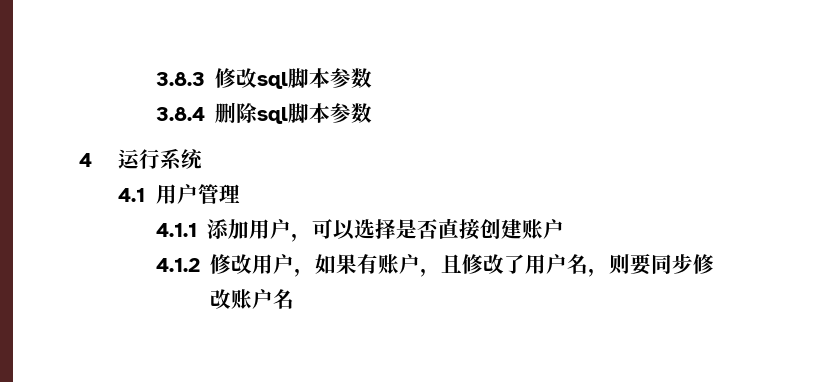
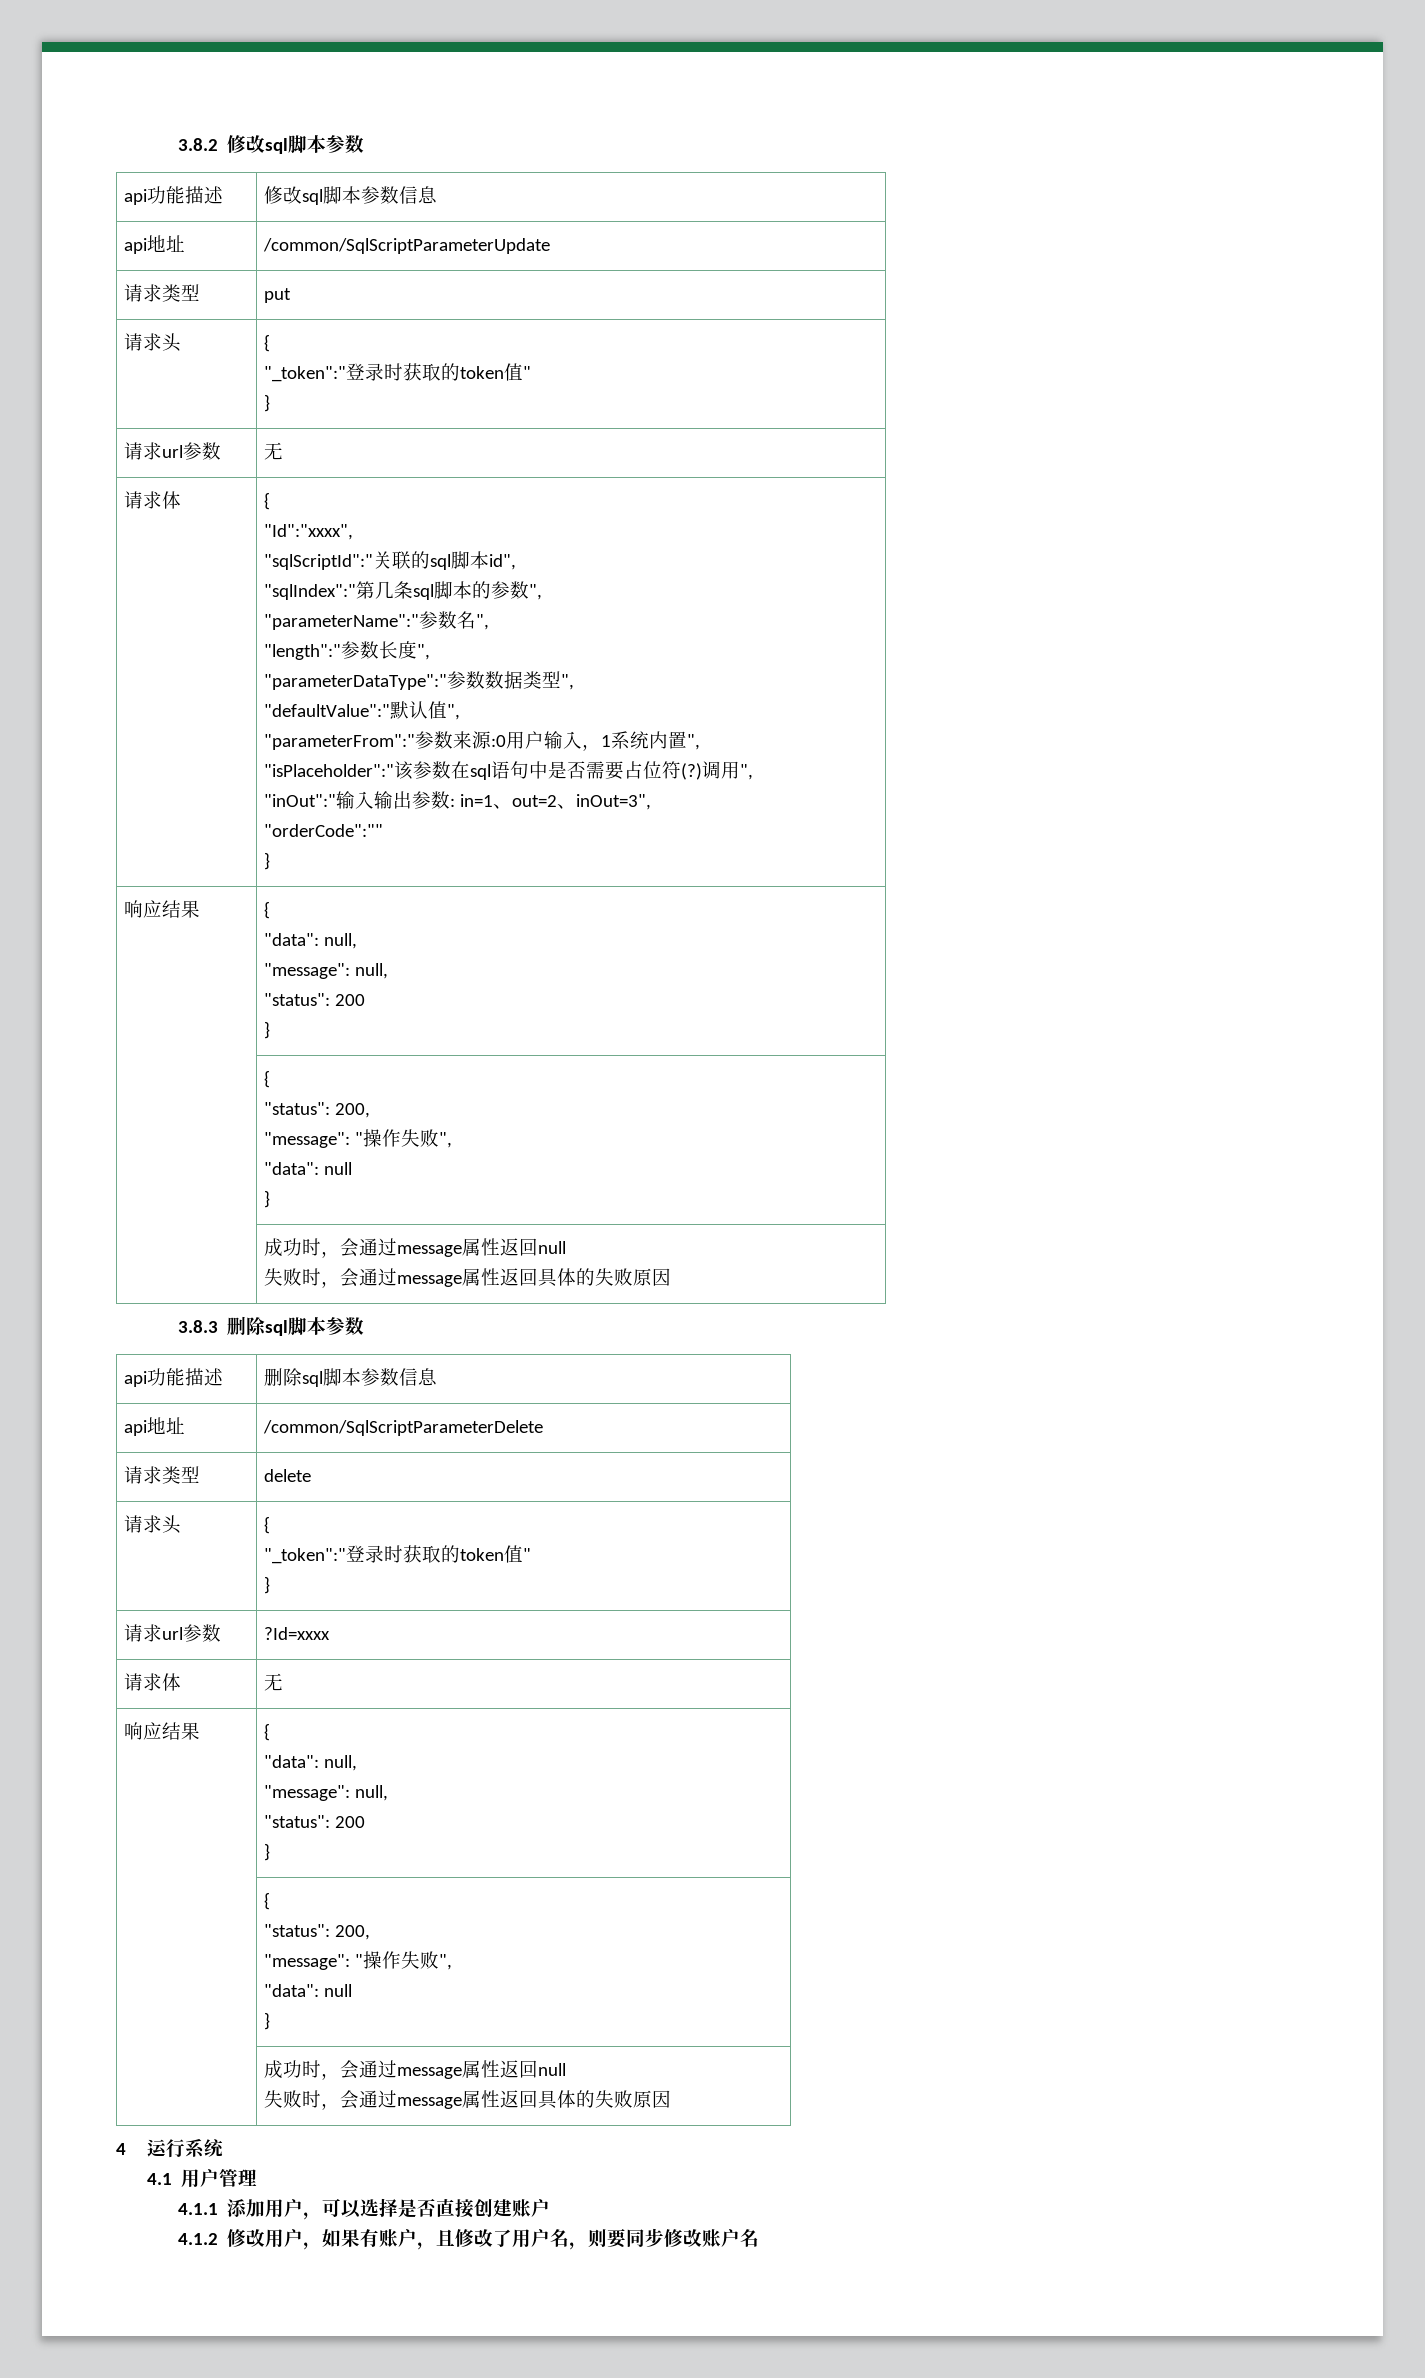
- 3.8.3修改sql脚本参数
- 3.8.4删除sql脚本参数
+ 3.8.2修改sql脚本参数
+ api功能描述 | 修改sql脚本参数信息
+ api地址 | /common/SqlScriptParameterUpdate
+ 请求类型 | put
+ 请求头 | {
+ "_token":"登录时获取的token值"
+ }
+ 请求url参数 | 无
+ 请求体 | {
+ "Id":"xxxx",
+ "sqlScriptId":"关联的sql脚本id",
+ "sqlIndex":"第几条sql脚本的参数",
+ "parameterName":"参数名",
+ "length":"参数长度",
+ "parameterDataType":"参数数据类型",
+ "defaultValue":"默认值",
+ "parameterFrom":"参数来源:0用户输入，1系统内置",
+ "isPlaceholder":"该参数在sql语句中是否需要占位符(?)调用",
+ "inOut":"输入输出参数: in=1、out=2、inOut=3",
+ "orderCode":""
+ }
+ 响应结果 | {
+ "data": null,
+ "message": null,
+ "status": 200
+ }
+ | {
+ "status": 200,
+ "message": "操作失败",
+ "data": null
+ }
+ | 成功时，会通过message属性返回null
+ 失败时，会通过message属性返回具体的失败原因
+ 3.8.3删除sql脚本参数
+ api功能描述 | 删除sql脚本参数信息
+ api地址 | /common/SqlScriptParameterDelete
+ 请求类型 | delete
+ 请求头 | {
+ "_token":"登录时获取的token值"
+ }
+ 请求url参数 | ?Id=xxxx
+ 请求体 | 无
+ 响应结果 | {
+ "data": null,
+ "message": null,
+ "status": 200
+ }
+ | {
+ "status": 200,
+ "message": "操作失败",
+ "data": null
+ }
+ | 成功时，会通过message属性返回null
+ 失败时，会通过message属性返回具体的失败原因

